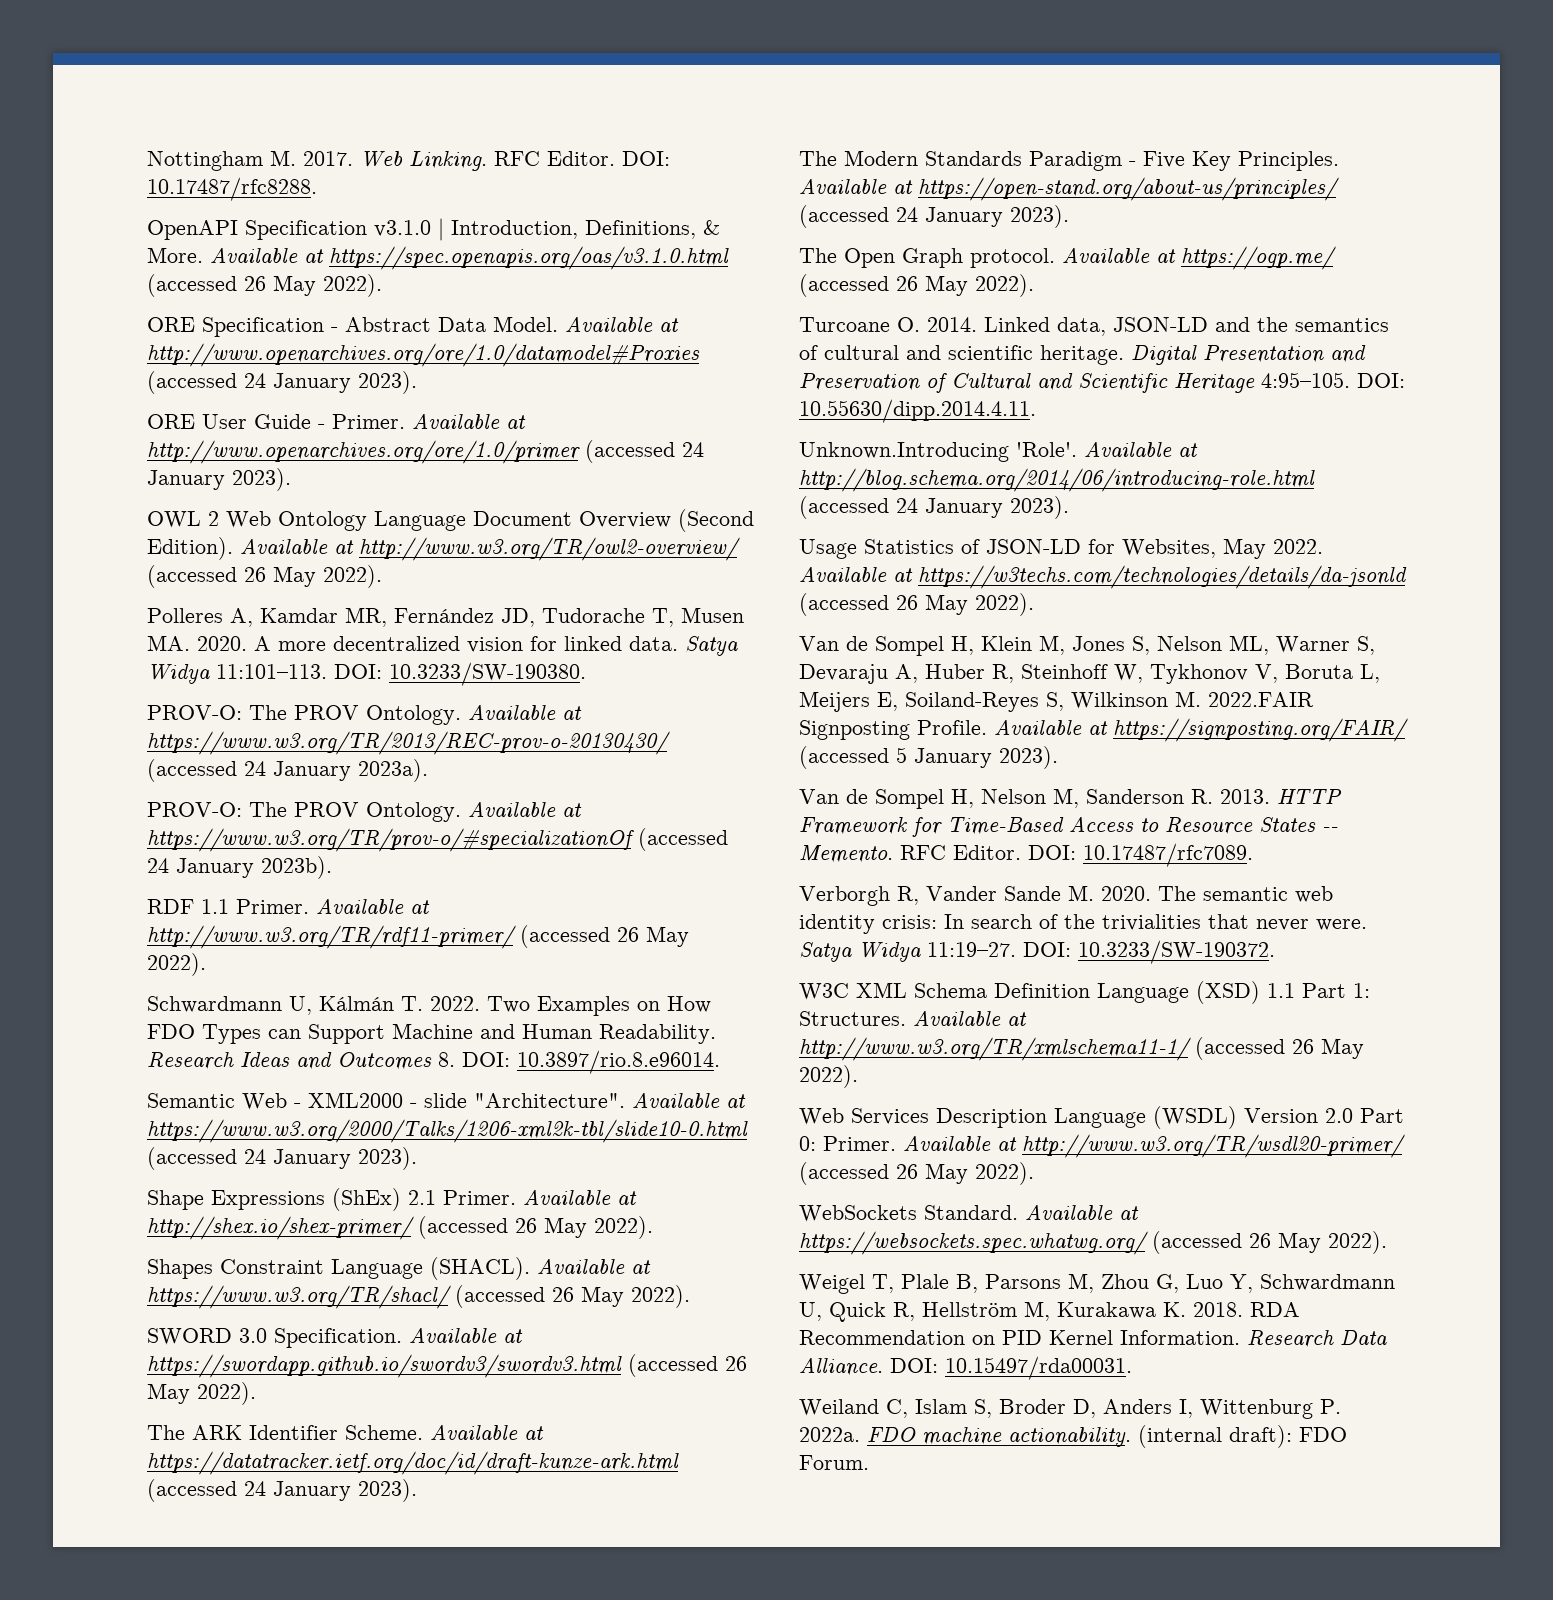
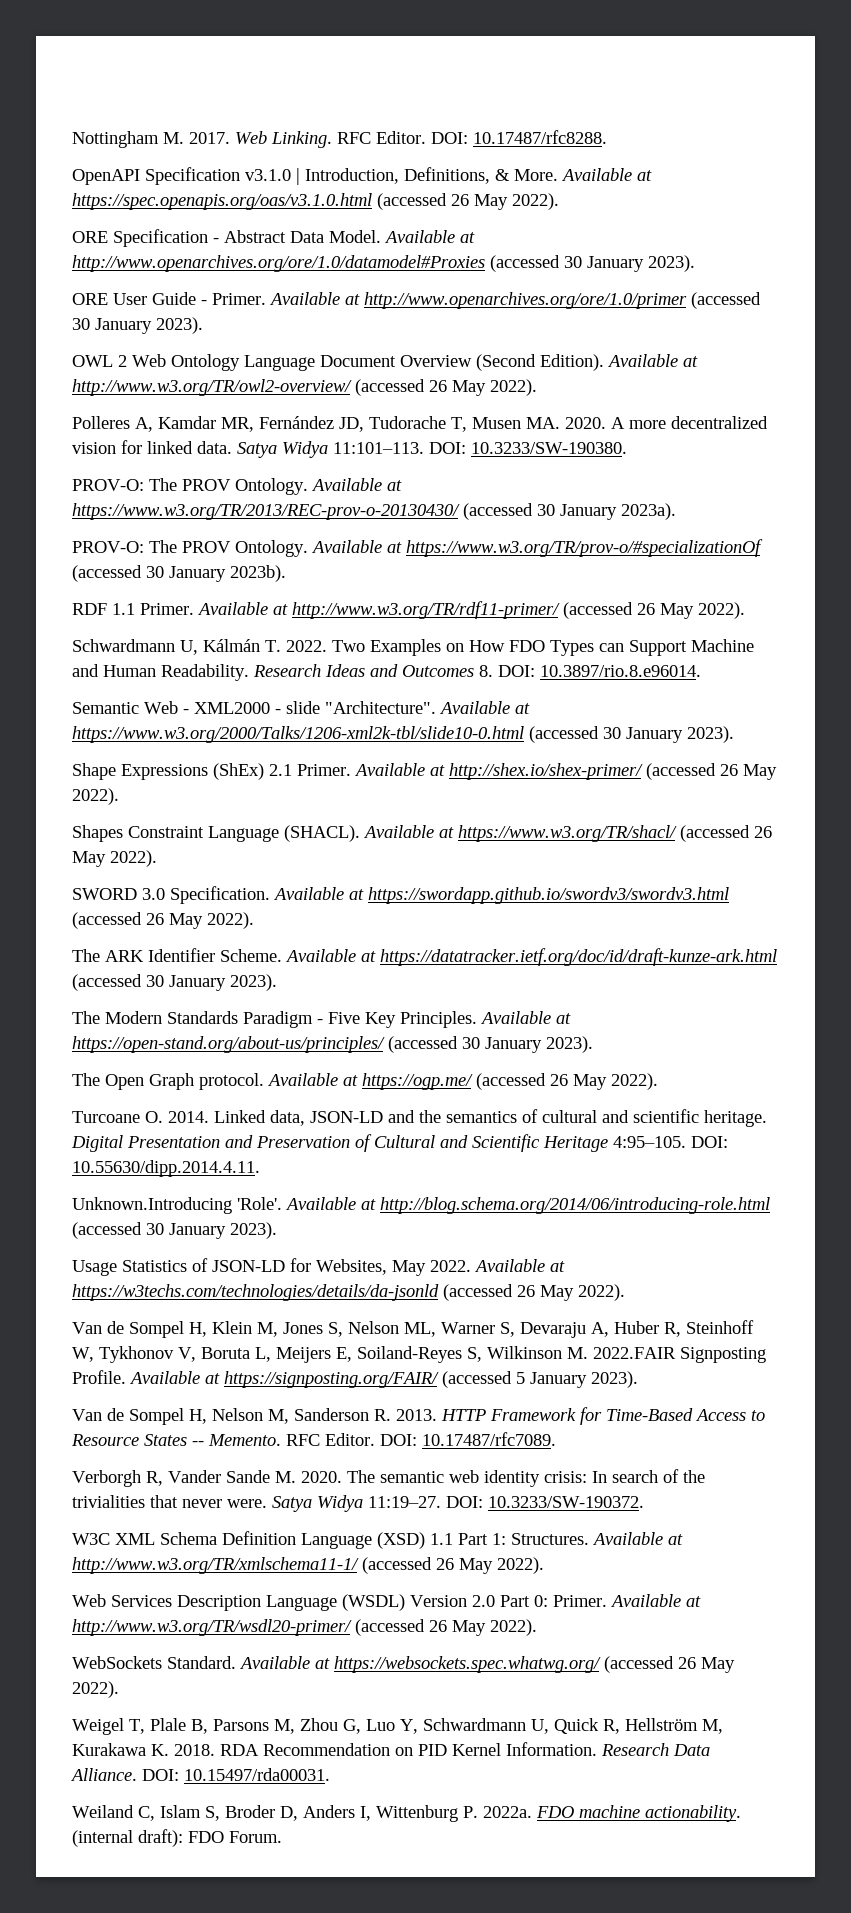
- Available at http://www.openarchives.org/ore/1.0/datamodel#Proxies (accessed 24 January 2023).
+ Available at http://www.openarchives.org/ore/1.0/datamodel#Proxies (accessed 30 January 2023).
- Available at http://www.openarchives.org/ore/1.0/primer (accessed 24 January 2023).
+ Available at http://www.openarchives.org/ore/1.0/primer (accessed 30 January 2023).
- Available at https://www.w3.org/TR/2013/REC-prov-o-20130430/ (accessed 24 January 2023a).
+ Available at https://www.w3.org/TR/2013/REC-prov-o-20130430/ (accessed 30 January 2023a).
- Available at https://www.w3.org/TR/prov-o/#specializationOf (accessed 24 January 2023b).
+ Available at https://www.w3.org/TR/prov-o/#specializationOf (accessed 30 January 2023b).
- Available at https://www.w3.org/2000/Talks/1206-xml2k-tbl/slide10-0.html (accessed 24 January 2023).
+ Available at https://www.w3.org/2000/Talks/1206-xml2k-tbl/slide10-0.html (accessed 30 January 2023).
- Available at https://datatracker.ietf.org/doc/id/draft-kunze-ark.html (accessed 24 January 2023).
+ Available at https://datatracker.ietf.org/doc/id/draft-kunze-ark.html (accessed 30 January 2023).
- Available at https://open-stand.org/about-us/principles/ (accessed 24 January 2023).
+ Available at https://open-stand.org/about-us/principles/ (accessed 30 January 2023).
- Available at http://blog.schema.org/2014/06/introducing-role.html (accessed 24 January 2023).
+ Available at http://blog.schema.org/2014/06/introducing-role.html (accessed 30 January 2023).

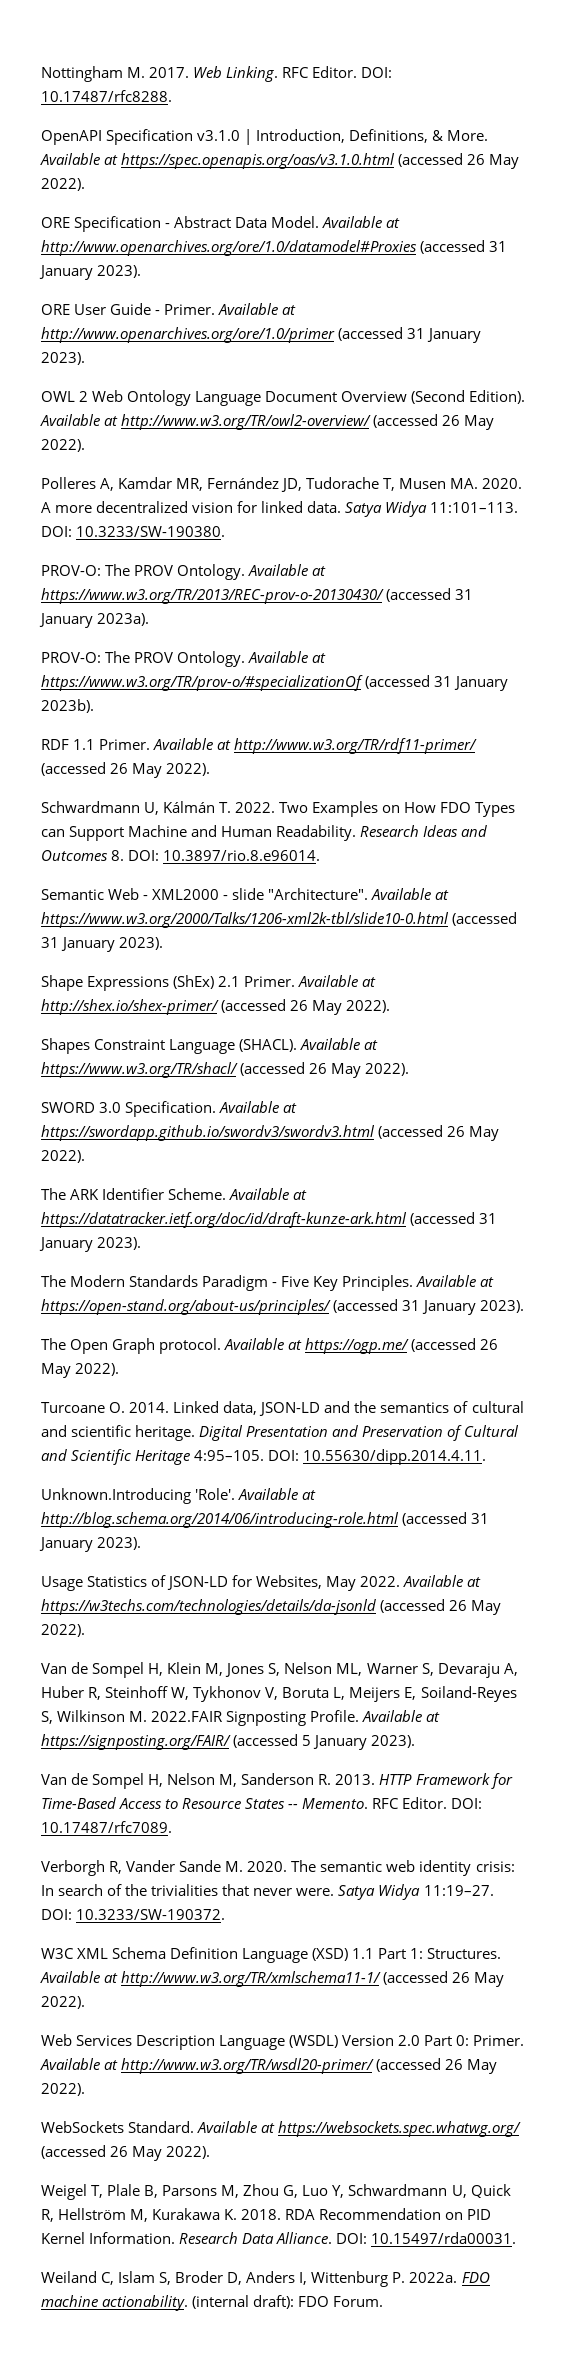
- Available at http://www.openarchives.org/ore/1.0/datamodel#Proxies (accessed 30 January 2023).
+ Available at http://www.openarchives.org/ore/1.0/datamodel#Proxies (accessed 31 January 2023).
- Available at http://www.openarchives.org/ore/1.0/primer (accessed 30 January 2023).
+ Available at http://www.openarchives.org/ore/1.0/primer (accessed 31 January 2023).
- Available at https://www.w3.org/TR/2013/REC-prov-o-20130430/ (accessed 30 January 2023a).
+ Available at https://www.w3.org/TR/2013/REC-prov-o-20130430/ (accessed 31 January 2023a).
- Available at https://www.w3.org/TR/prov-o/#specializationOf (accessed 30 January 2023b).
+ Available at https://www.w3.org/TR/prov-o/#specializationOf (accessed 31 January 2023b).
- Available at https://www.w3.org/2000/Talks/1206-xml2k-tbl/slide10-0.html (accessed 30 January 2023).
+ Available at https://www.w3.org/2000/Talks/1206-xml2k-tbl/slide10-0.html (accessed 31 January 2023).
- Available at https://datatracker.ietf.org/doc/id/draft-kunze-ark.html (accessed 30 January 2023).
+ Available at https://datatracker.ietf.org/doc/id/draft-kunze-ark.html (accessed 31 January 2023).
- Available at https://open-stand.org/about-us/principles/ (accessed 30 January 2023).
+ Available at https://open-stand.org/about-us/principles/ (accessed 31 January 2023).
- Available at http://blog.schema.org/2014/06/introducing-role.html (accessed 30 January 2023).
+ Available at http://blog.schema.org/2014/06/introducing-role.html (accessed 31 January 2023).

